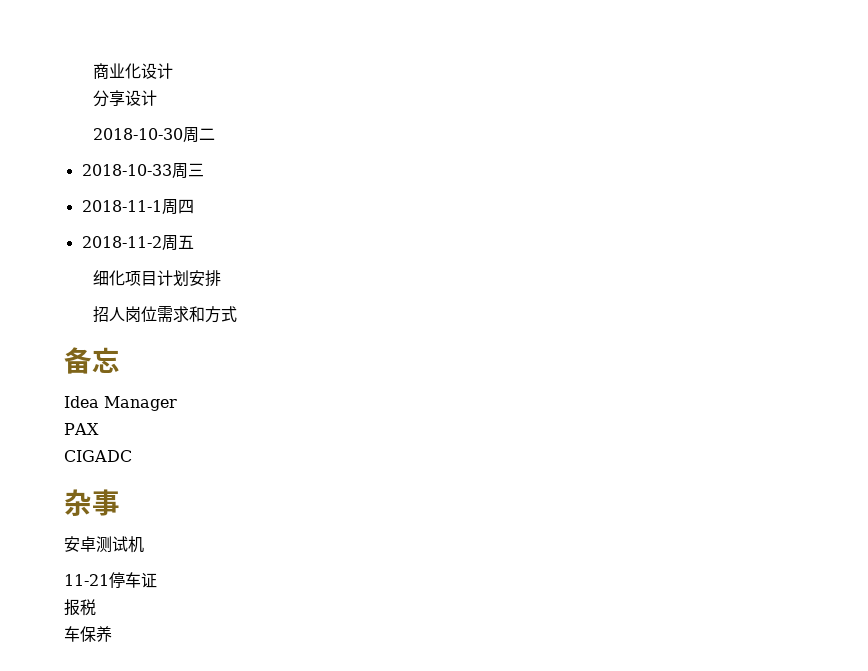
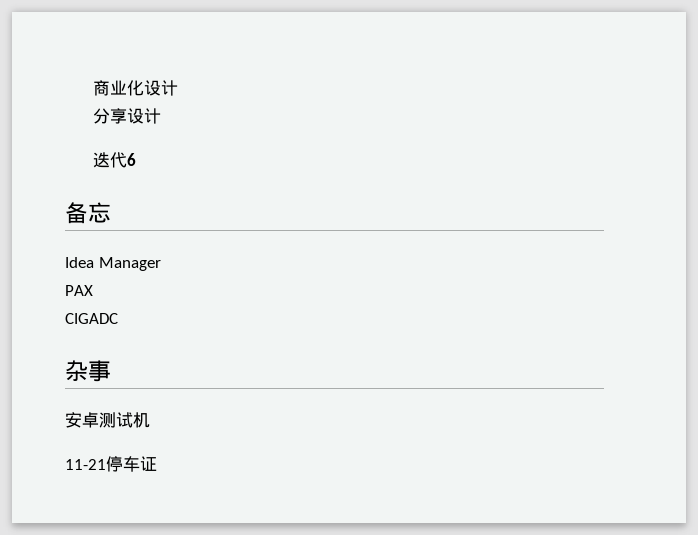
- 2018-10-30周二
- 2018-10-33周三
- 2018-11-1周四
- 2018-11-2周五
- 细化项目计划安排
- 招人岗位需求和方式
+ 迭代6
- 报税
- 车保养

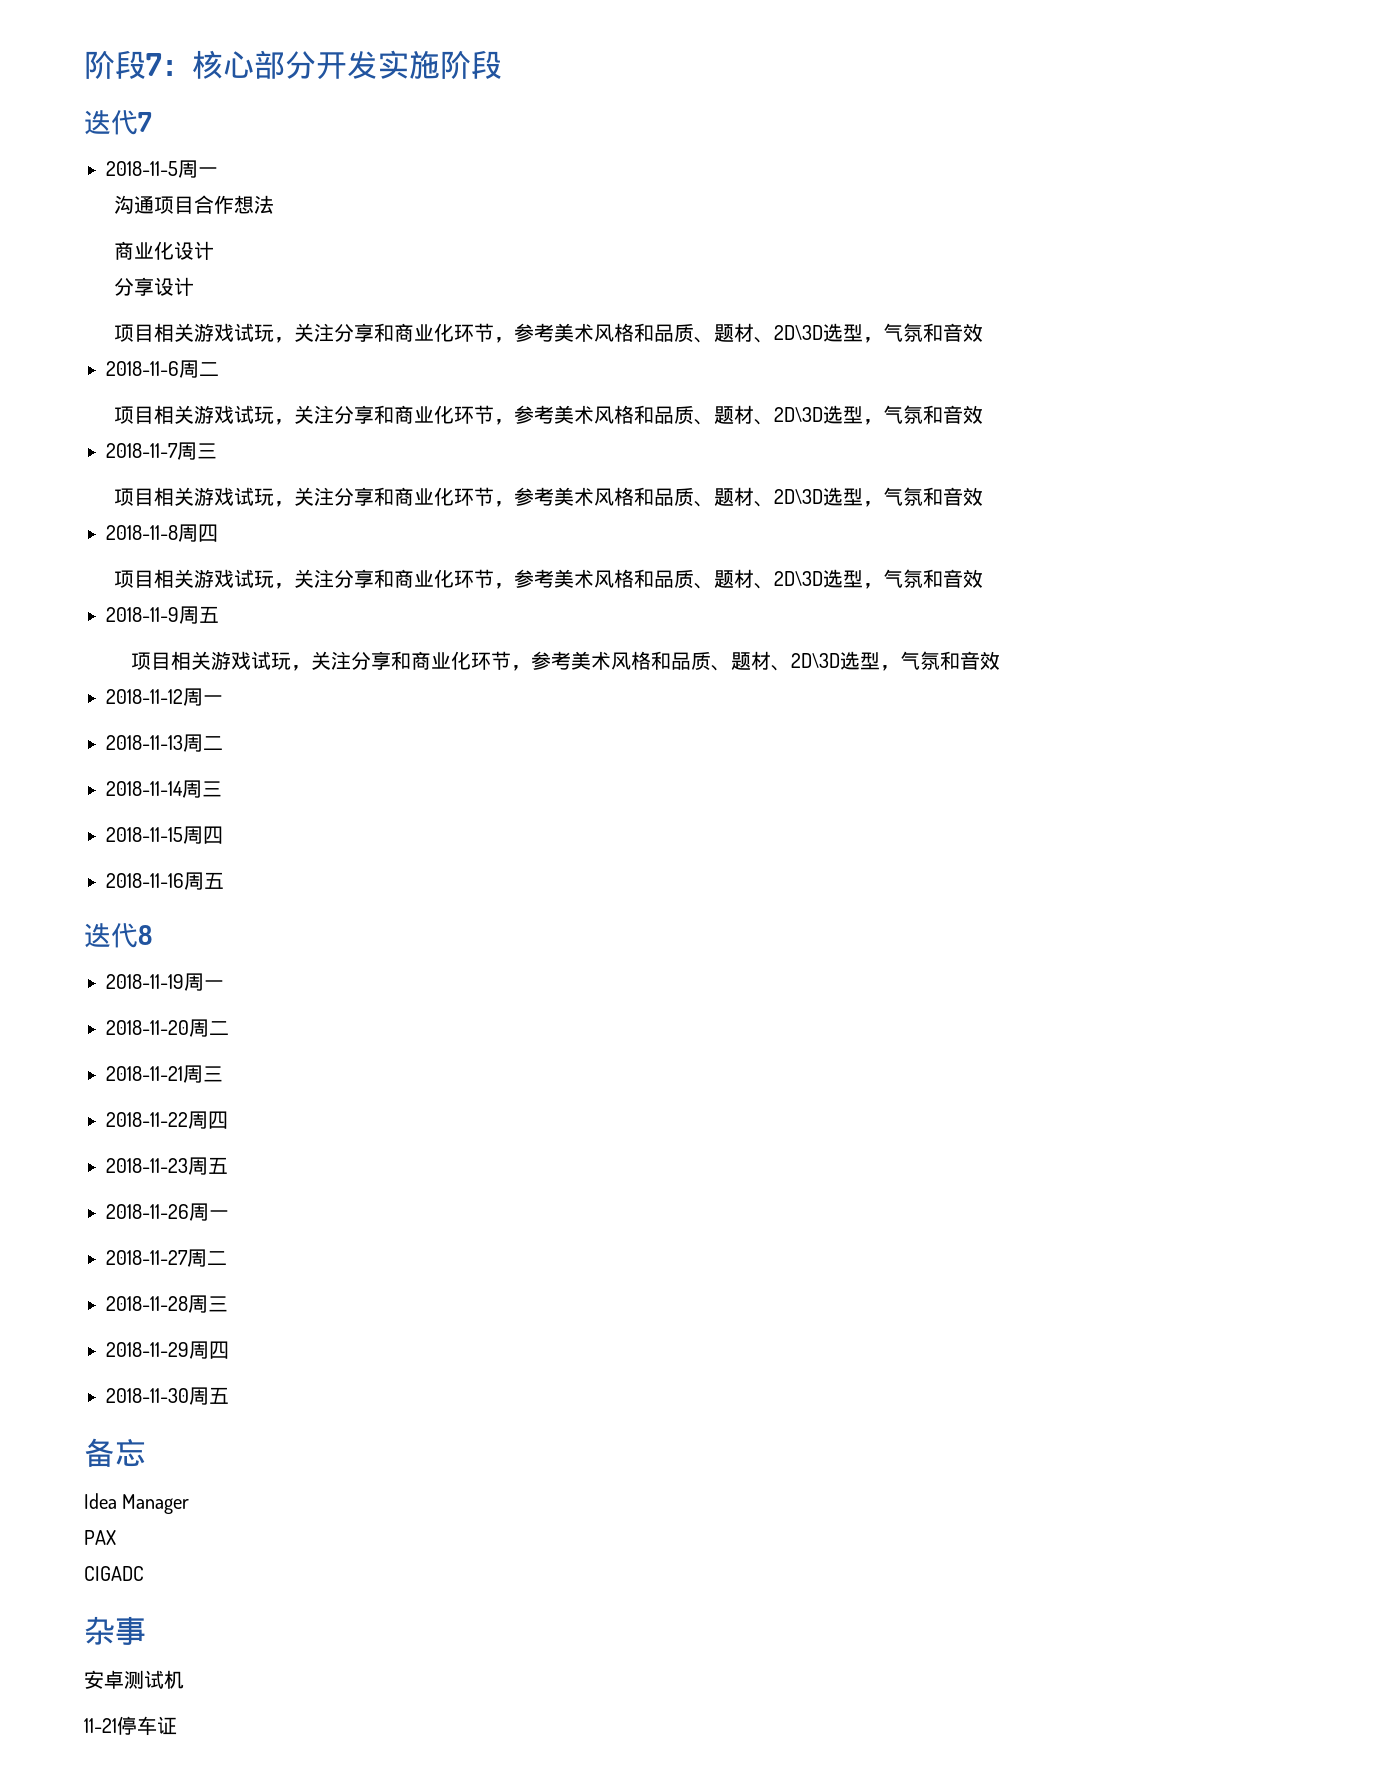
+ 阶段7：核心部分开发实施阶段
+ 迭代7
+ 2018-11-5周一
+ 沟通项目合作想法
  分享设计
- 迭代6
+ 项目相关游戏试玩，关注分享和商业化环节，参考美术风格和品质、题材、2D\3D选型，气氛和音效
+ 2018-11-6周二
+ 项目相关游戏试玩，关注分享和商业化环节，参考美术风格和品质、题材、2D\3D选型，气氛和音效
+ 2018-11-7周三
+ 项目相关游戏试玩，关注分享和商业化环节，参考美术风格和品质、题材、2D\3D选型，气氛和音效
+ 2018-11-8周四
+ 项目相关游戏试玩，关注分享和商业化环节，参考美术风格和品质、题材、2D\3D选型，气氛和音效
+ 2018-11-9周五
+ 项目相关游戏试玩，关注分享和商业化环节，参考美术风格和品质、题材、2D\3D选型，气氛和音效
+ 2018-11-12周一
+ 2018-11-13周二
+ 2018-11-14周三
+ 2018-11-15周四
+ 2018-11-16周五
+ 迭代8
+ 2018-11-19周一
+ 2018-11-20周二
+ 2018-11-21周三
+ 2018-11-22周四
+ 2018-11-23周五
+ 2018-11-26周一
+ 2018-11-27周二
+ 2018-11-28周三
+ 2018-11-29周四
+ 2018-11-30周五

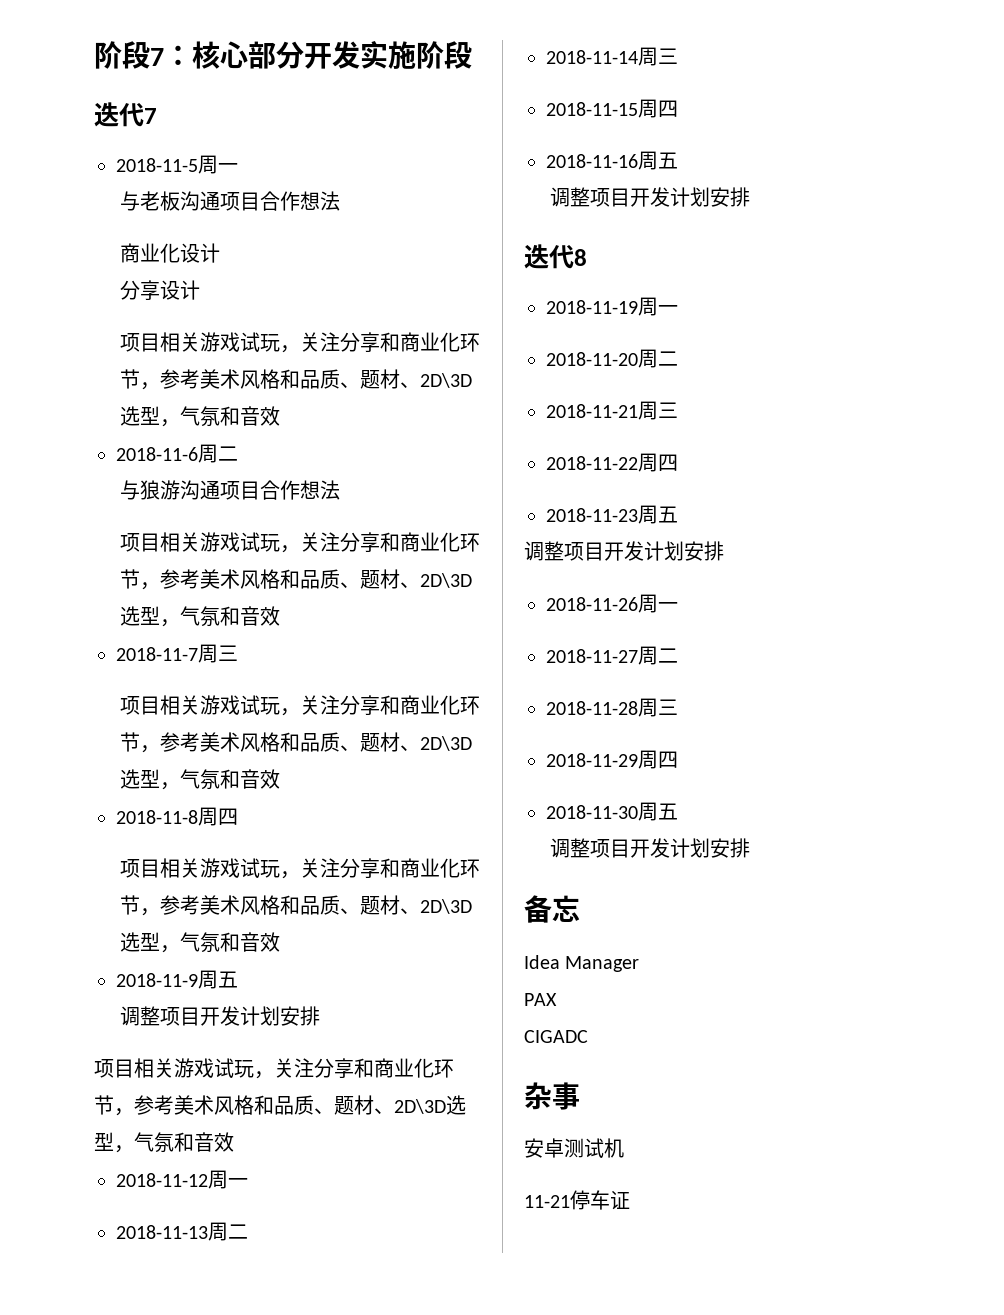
- 沟通项目合作想法
+ 与老板沟通项目合作想法
+ 与狼游沟通项目合作想法
  2018-11-9周五
+ 调整项目开发计划安排
  2018-11-16周五
+ 调整项目开发计划安排
  2018-11-23周五
+ 调整项目开发计划安排
  2018-11-30周五
+ 调整项目开发计划安排

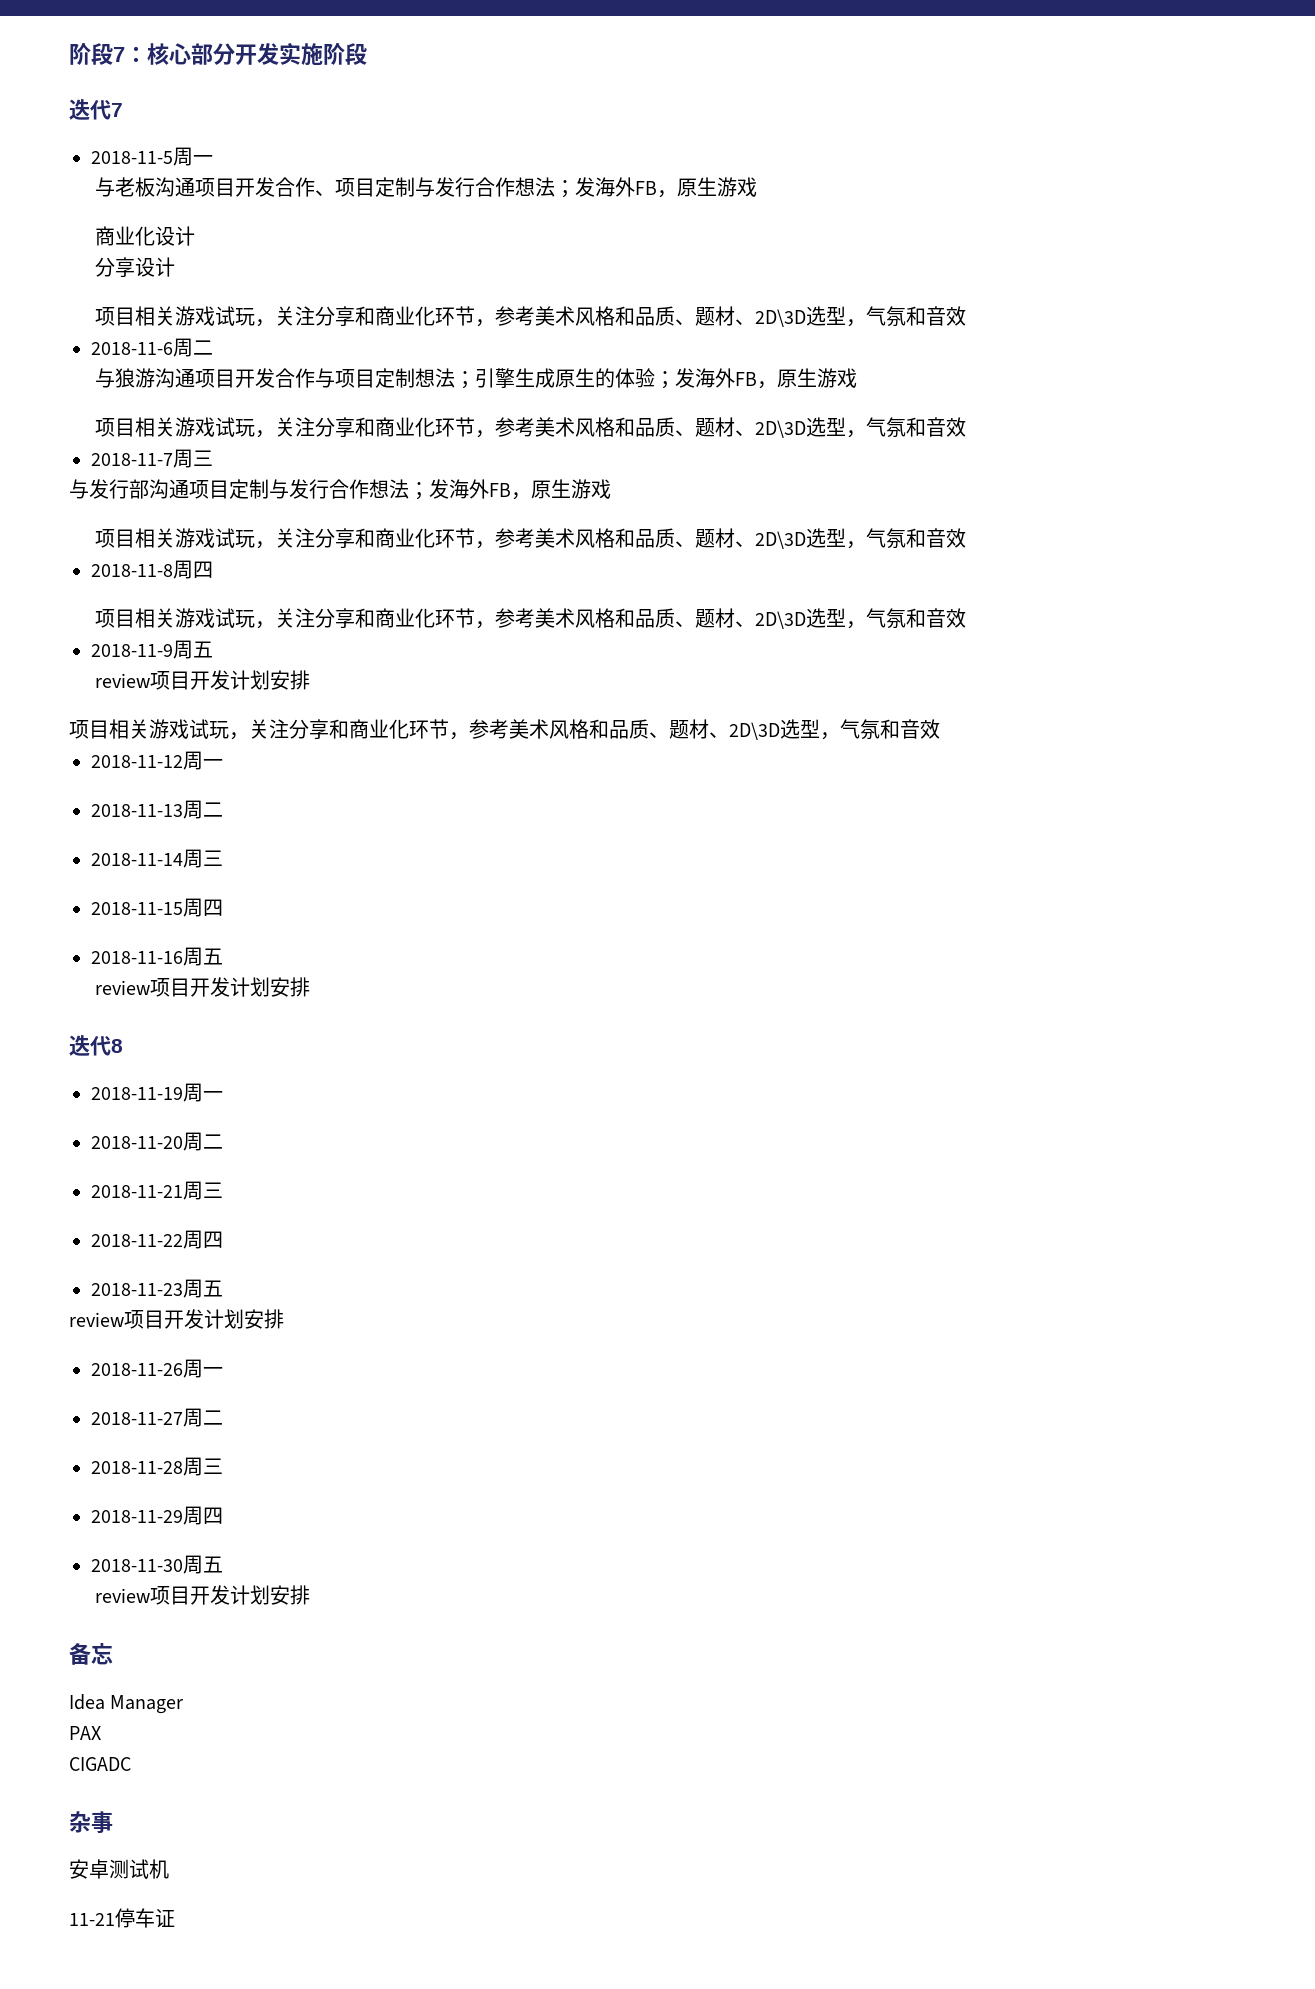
- 与老板沟通项目合作想法
+ 与老板沟通项目开发合作、项目定制与发行合作想法；发海外FB，原生游戏
- 与狼游沟通项目合作想法
+ 与狼游沟通项目开发合作与项目定制想法；引擎生成原生的体验；发海外FB，原生游戏
+ 与发行部沟通项目定制与发行合作想法；发海外FB，原生游戏
  2018-11-9周五
- 调整项目开发计划安排
+ review项目开发计划安排
  2018-11-16周五
- 调整项目开发计划安排
+ review项目开发计划安排
  2018-11-23周五
- 调整项目开发计划安排
+ review项目开发计划安排
  2018-11-30周五
- 调整项目开发计划安排
+ review项目开发计划安排

